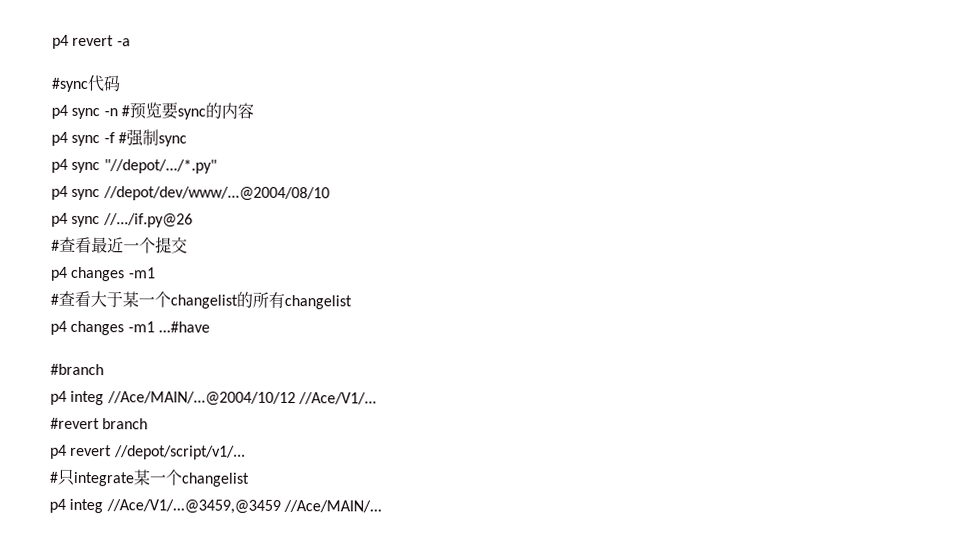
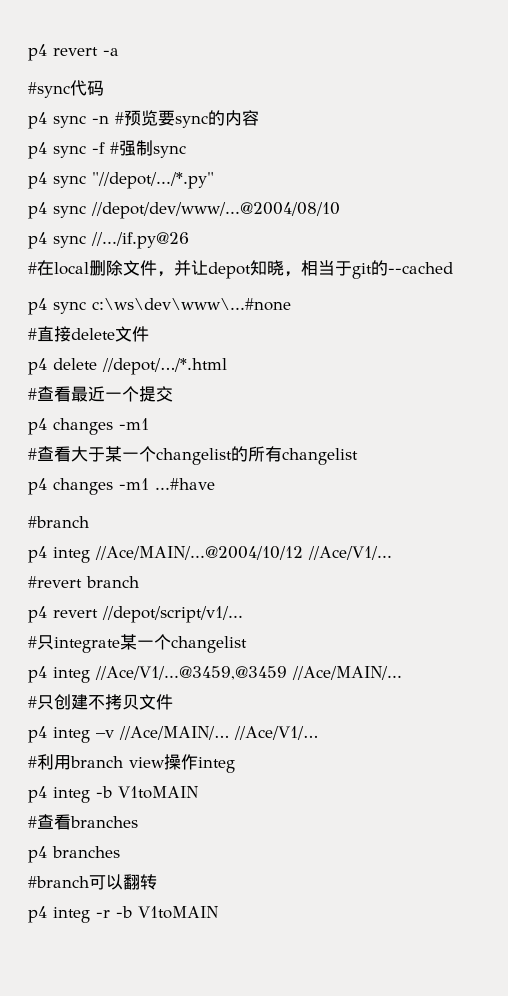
+ #在local删除文件，并让depot知晓，相当于git的--cached
+ p4 sync c:\ws\dev\www\...#none
+ #直接delete文件
+ p4 delete //depot/…/*.html
+ #只创建不拷贝文件
+ p4 integ –v //Ace/MAIN/… //Ace/V1/…
+ #利用branch view操作integ
+ p4 integ -b V1toMAIN
+ #查看branches
+ p4 branches
+ #branch可以翻转
+ p4 integ -r -b V1toMAIN

